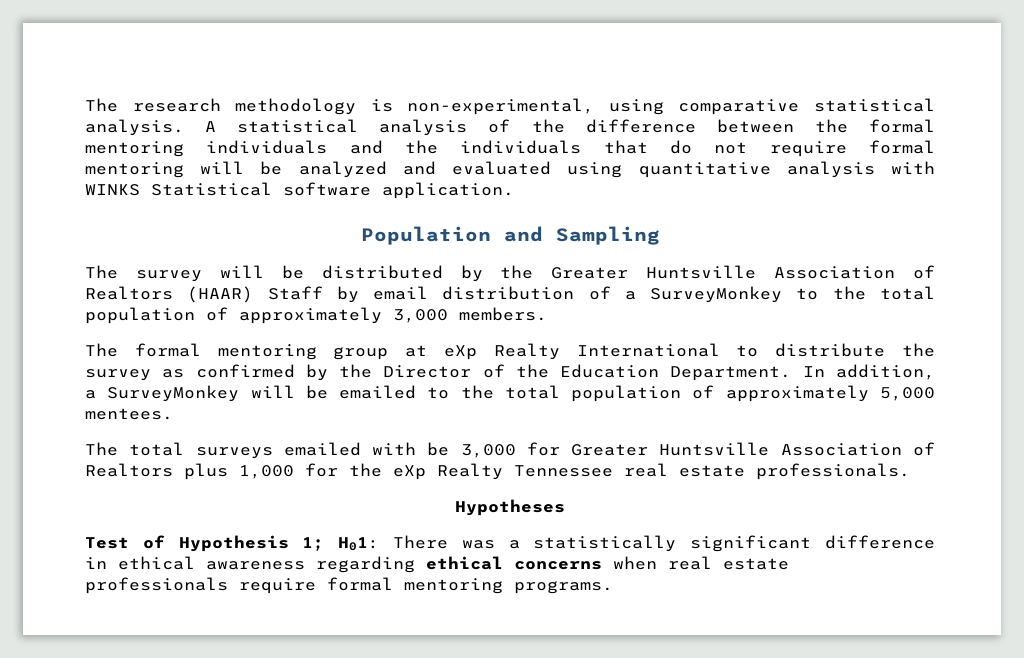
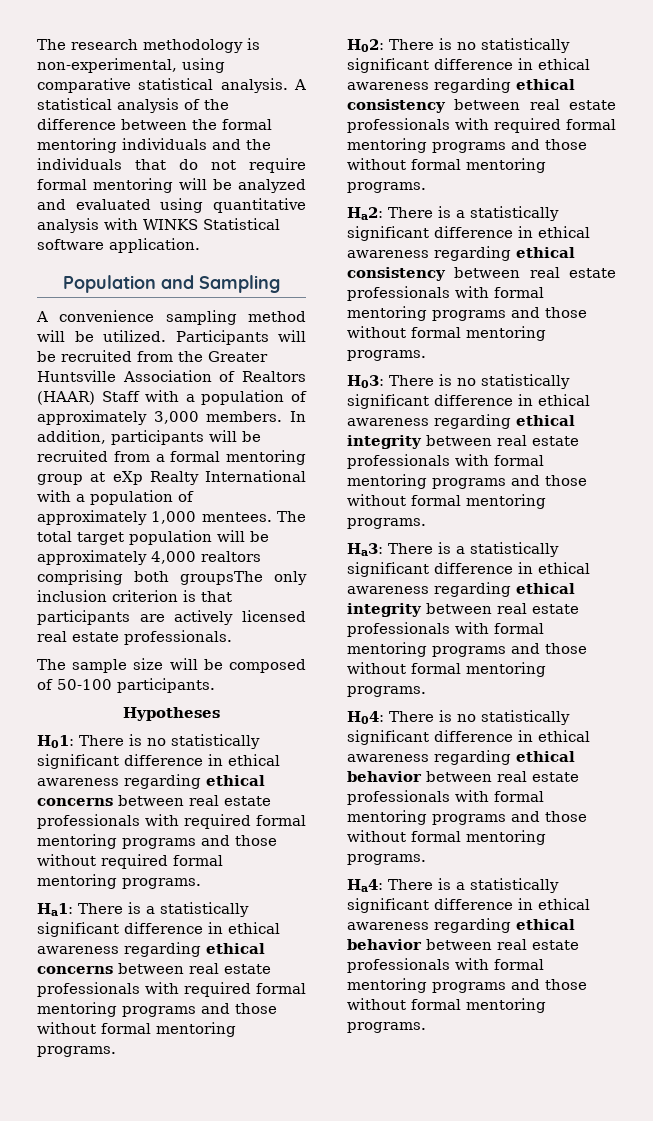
- The survey will be distributed by the Greater Huntsville Association of Realtors (HAAR) Staff by email distribution of a SurveyMonkey to the total population of approximately 3,000 members.
- The formal mentoring group at eXp Realty International to distribute the survey as confirmed by the Director of the Education Department. In addition, a SurveyMonkey will be emailed to the total population of approximately 5,000 mentees.
- The total surveys emailed with be 3,000 for Greater Huntsville Association of Realtors plus 1,000 for the eXp Realty Tennessee real estate professionals.
+ A convenience sampling method will be utilized. Participants will be recruited from the Greater Huntsville Association of Realtors (HAAR) Staff with a population of approximately 3,000 members. In addition, participants will be recruited from a formal mentoring group at eXp Realty International with a population of approximately 1,000 mentees. The total target population will be approximately 4,000 realtors comprising both groupsThe only inclusion criterion is that participants are actively licensed real estate professionals.
+ The sample size will be composed of 50-100 participants.
  Hypotheses
- Test of Hypothesis 1; H01: There was a statistically significant difference in ethical awareness regarding ethical concerns when real estate professionals require formal mentoring programs.
+ H01: There is no statistically significant difference in ethical awareness regarding ethical concerns between real estate professionals with required formal mentoring programs and those without required formal mentoring programs.
+ Ha1: There is a statistically significant difference in ethical awareness regarding ethical concerns between real estate professionals with required formal mentoring programs and those without formal mentoring programs.
+ H02: There is no statistically significant difference in ethical awareness regarding ethical consistency between real estate professionals with required formal mentoring programs and those without formal mentoring programs.
+ Ha2: There is a statistically significant difference in ethical awareness regarding ethical consistency between real estate professionals with formal mentoring programs and those without formal mentoring programs.
+ H03: There is no statistically significant difference in ethical awareness regarding ethical integrity between real estate professionals with formal mentoring programs and those without formal mentoring programs.
+ Ha3: There is a statistically significant difference in ethical awareness regarding ethical integrity between real estate professionals with formal mentoring programs and those without formal mentoring programs.
+ H04: There is no statistically significant difference in ethical awareness regarding ethical behavior between real estate professionals with formal mentoring programs and those without formal mentoring programs.
+ Ha4: There is a statistically significant difference in ethical awareness regarding ethical behavior between real estate professionals with formal mentoring programs and those without formal mentoring programs.

